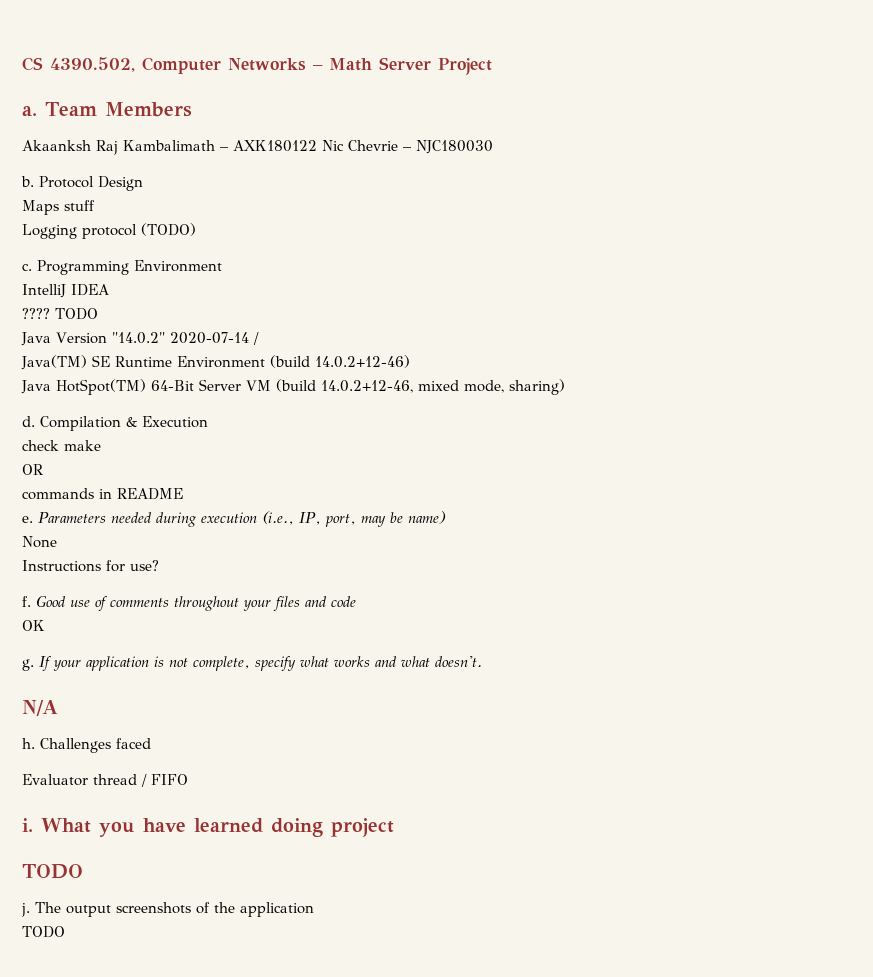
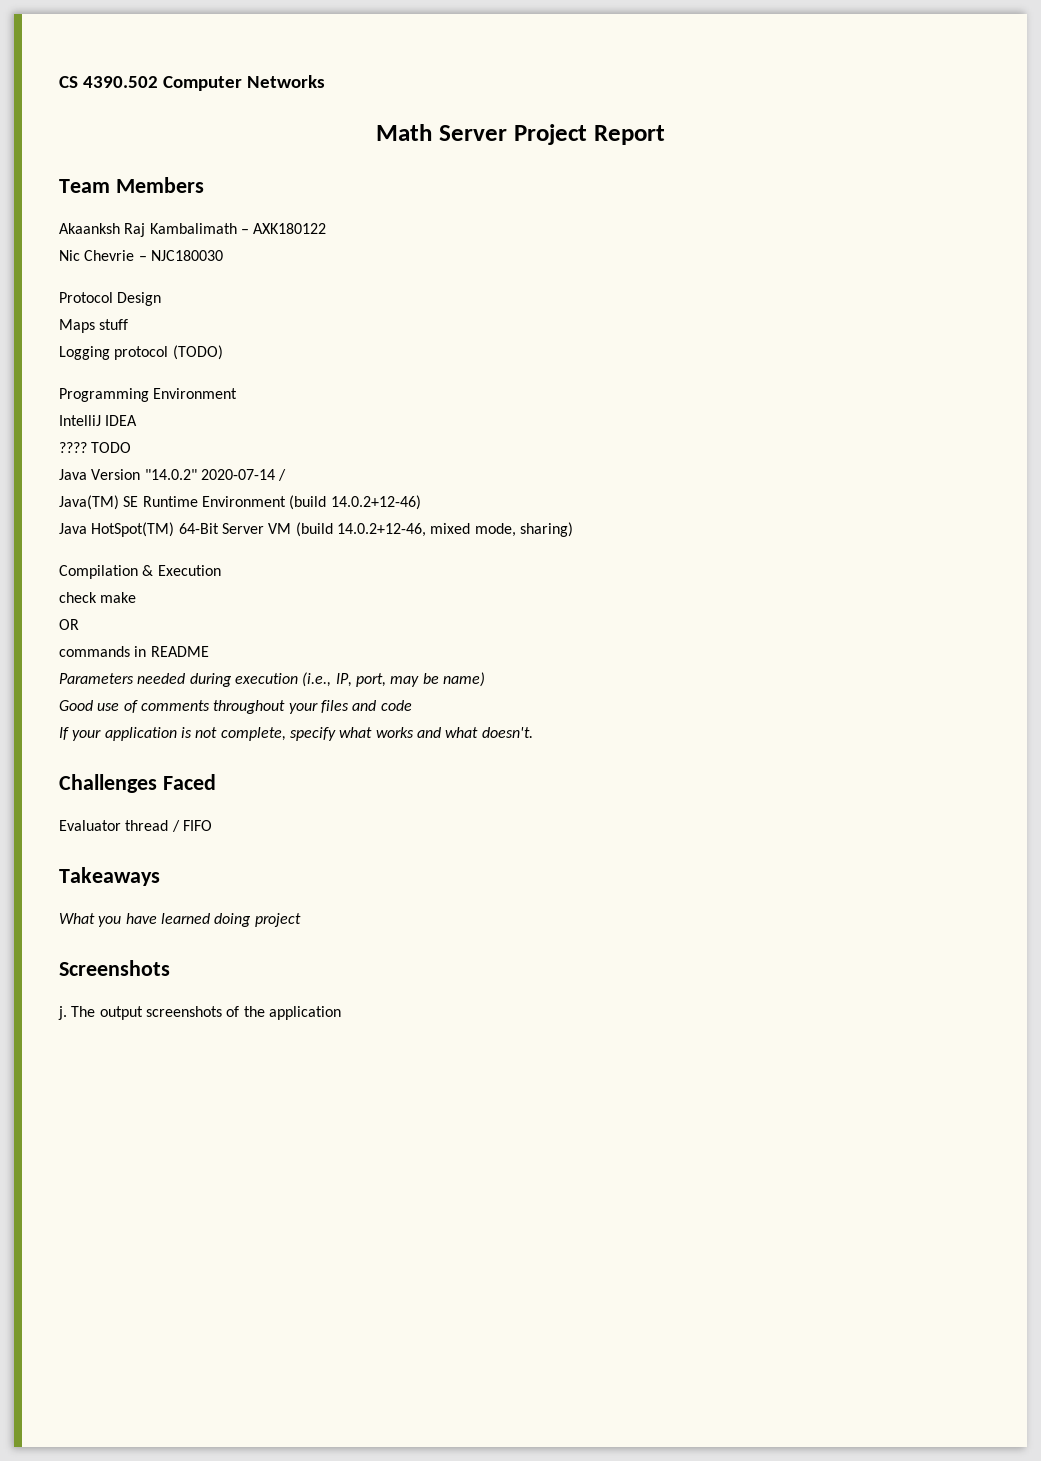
- CS 4390.502, Computer Networks – Math Server Project
- a. Team Members
+ CS 4390.502 Computer Networks
+ Math Server Project Report
+ Team Members
- Akaanksh Raj Kambalimath – AXK180122 Nic Chevrie – NJC180030
+ Akaanksh Raj Kambalimath – AXK180122
+ Nic Chevrie – NJC180030
- b.
- c.
- d.
- e.
- None
- Instructions for use?
- f.
- OK
- g.
- N/A
- h. Challenges faced
+ Challenges Faced
- i. What you have learned doing project
- TODO
+ Takeaways
+ What you have learned doing project
+ Screenshots
  The output screenshots of the application
- TODO

